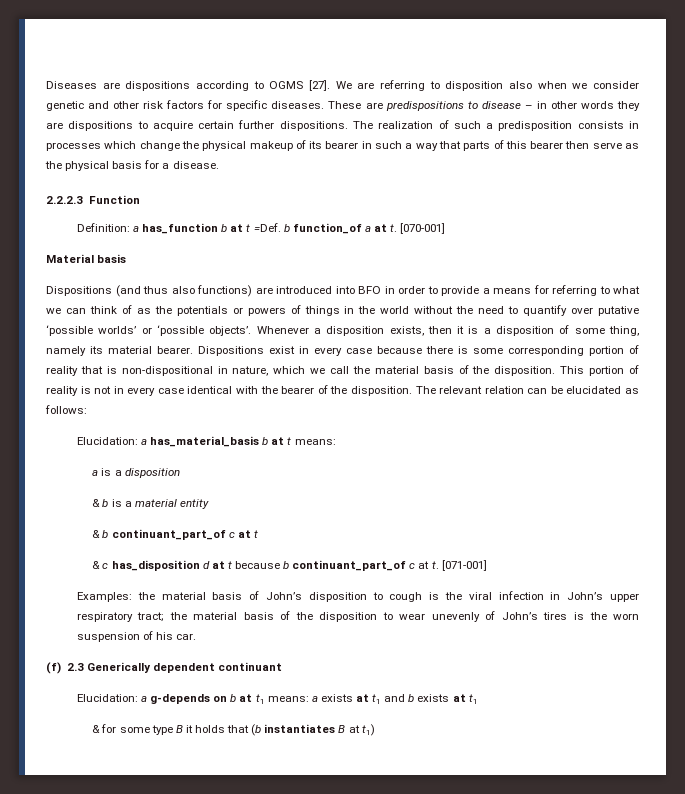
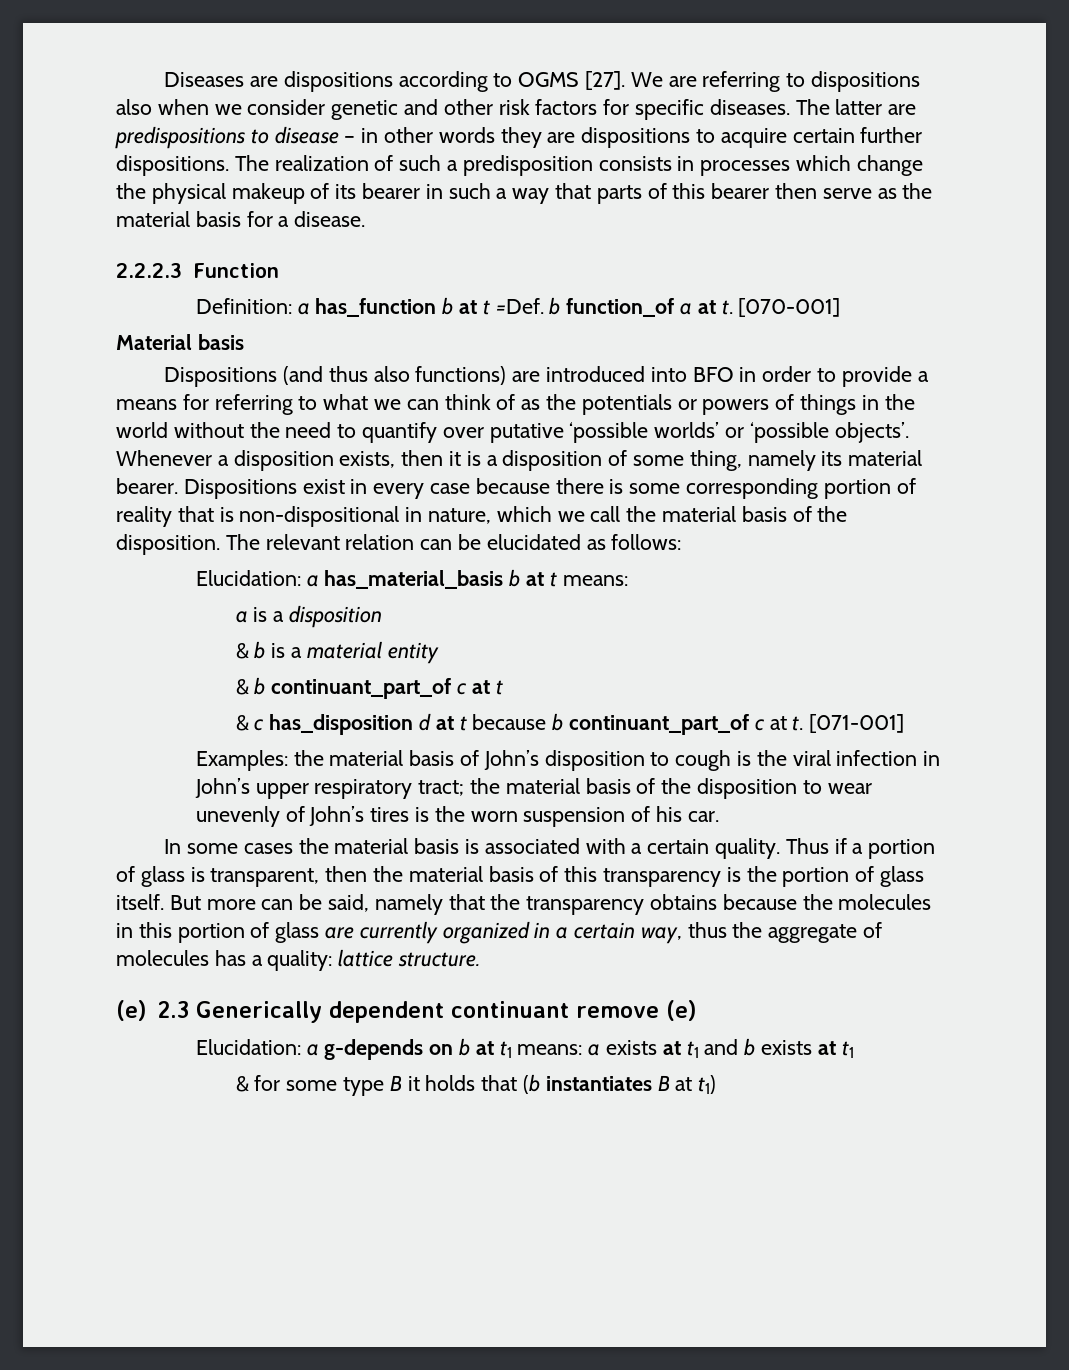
- We are referring to disposition also when we consider genetic and other risk factors for specific diseases.
+ We are referring to dispositions also when we consider genetic and other risk factors for specific diseases.
- These are predispositions to disease – in other words they are dispositions to acquire certain further dispositions.
+ The latter are predispositions to disease – in other words they are dispositions to acquire certain further dispositions.
- The realization of such a predisposition consists in processes which change the physical makeup of its bearer in such a way that parts of this bearer then serve as the physical basis for a disease.
+ The realization of such a predisposition consists in processes which change the physical makeup of its bearer in such a way that parts of this bearer then serve as the material basis for a disease.
- This portion of reality is not in every case identical with the bearer of the disposition.
- (f) 2.3 Generically dependent continuant
+ In some cases the material basis is associated with a certain quality. Thus if a portion of glass is transparent, then the material basis of this transparency is the portion of glass itself. But more can be said, namely that the transparency obtains because the molecules in this portion of glass are currently organized in a certain way, thus the aggregate of molecules has a quality: lattice structure.
+ (e) 2.3 Generically dependent continuant remove (e)

